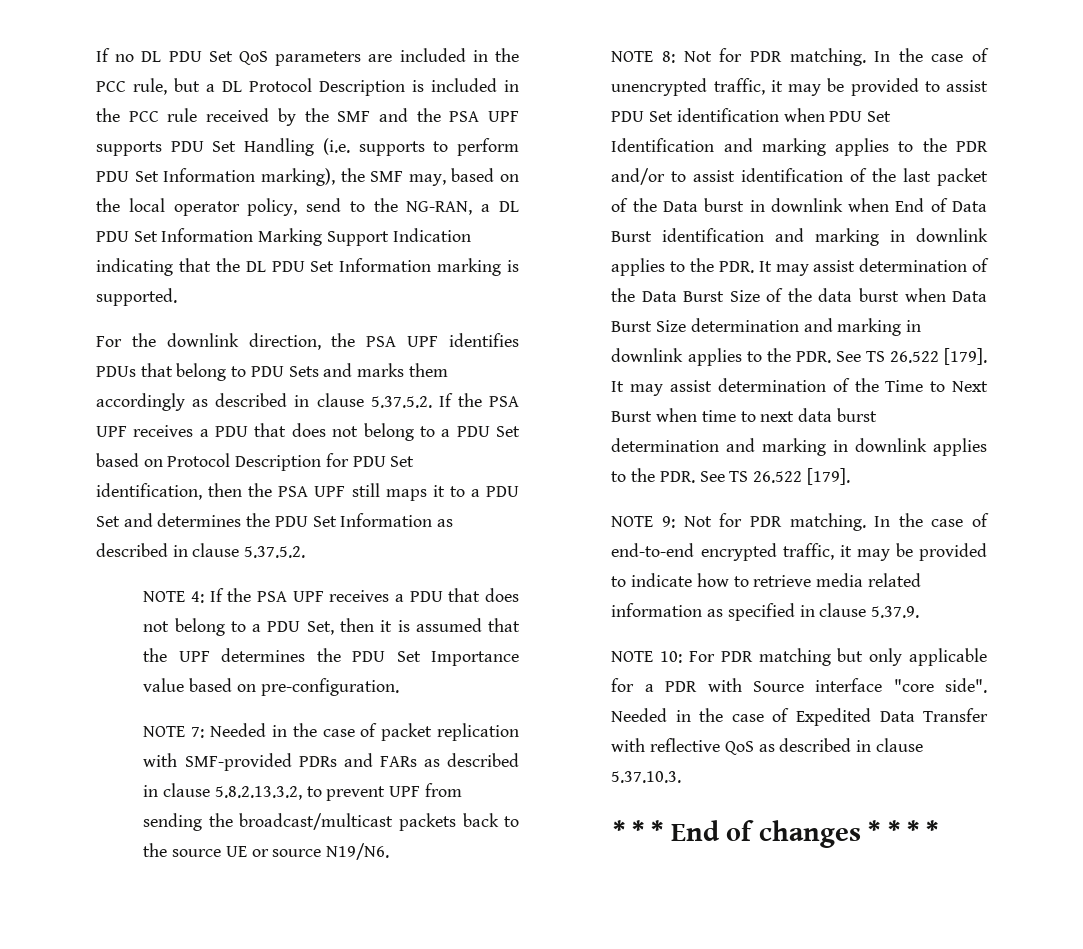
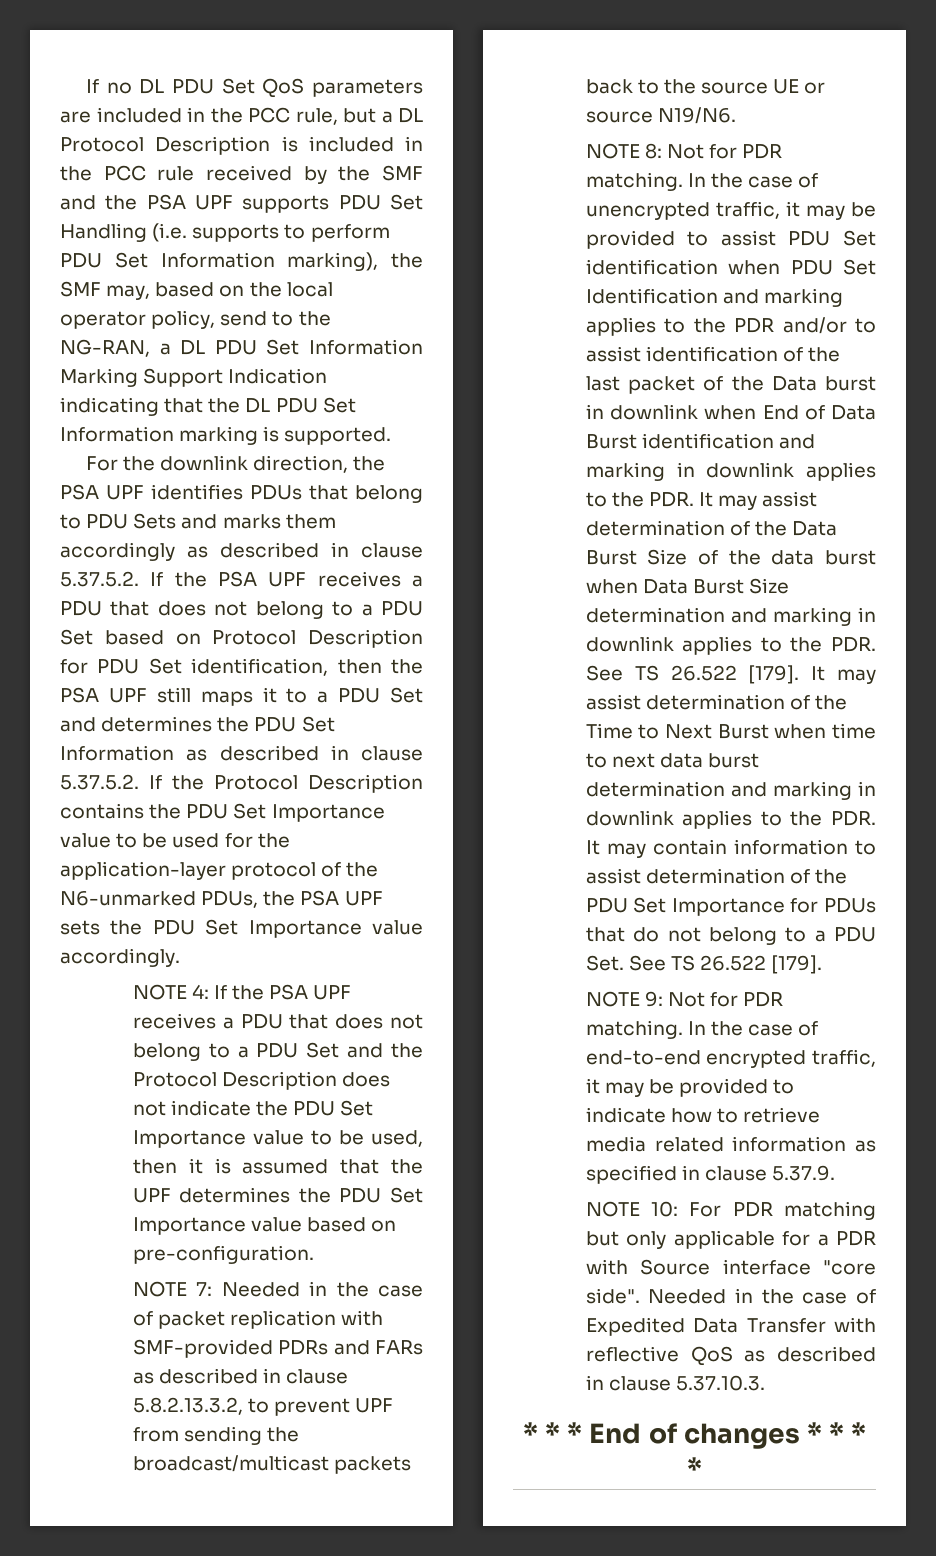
- For the downlink direction, the PSA UPF identifies PDUs that belong to PDU Sets and marks them accordingly as described in clause 5.37.5.2. If the PSA UPF receives a PDU that does not belong to a PDU Set based on Protocol Description for PDU Set identification, then the PSA UPF still maps it to a PDU Set and determines the PDU Set Information as described in clause 5.37.5.2.
+ For the downlink direction, the PSA UPF identifies PDUs that belong to PDU Sets and marks them accordingly as described in clause 5.37.5.2. If the PSA UPF receives a PDU that does not belong to a PDU Set based on Protocol Description for PDU Set identification, then the PSA UPF still maps it to a PDU Set and determines the PDU Set Information as described in clause 5.37.5.2. If the Protocol Description contains the PDU Set Importance value to be used for the application-layer protocol of the N6-unmarked PDUs, the PSA UPF sets the PDU Set Importance value accordingly.
- NOTE 4: If the PSA UPF receives a PDU that does not belong to a PDU Set, then it is assumed that the UPF determines the PDU Set Importance value based on pre-configuration.
+ NOTE 4: If the PSA UPF receives a PDU that does not belong to a PDU Set and the Protocol Description does not indicate the PDU Set Importance value to be used, then it is assumed that the UPF determines the PDU Set Importance value based on pre-configuration.
- It may assist determination of the Time to Next Burst when time to next data burst determination and marking in downlink applies to the PDR. See TS 26.522 [179].
+ It may assist determination of the Time to Next Burst when time to next data burst determination and marking in downlink applies to the PDR. It may contain information to assist determination of the PDU Set Importance for PDUs that do not belong to a PDU Set. See TS 26.522 [179].

